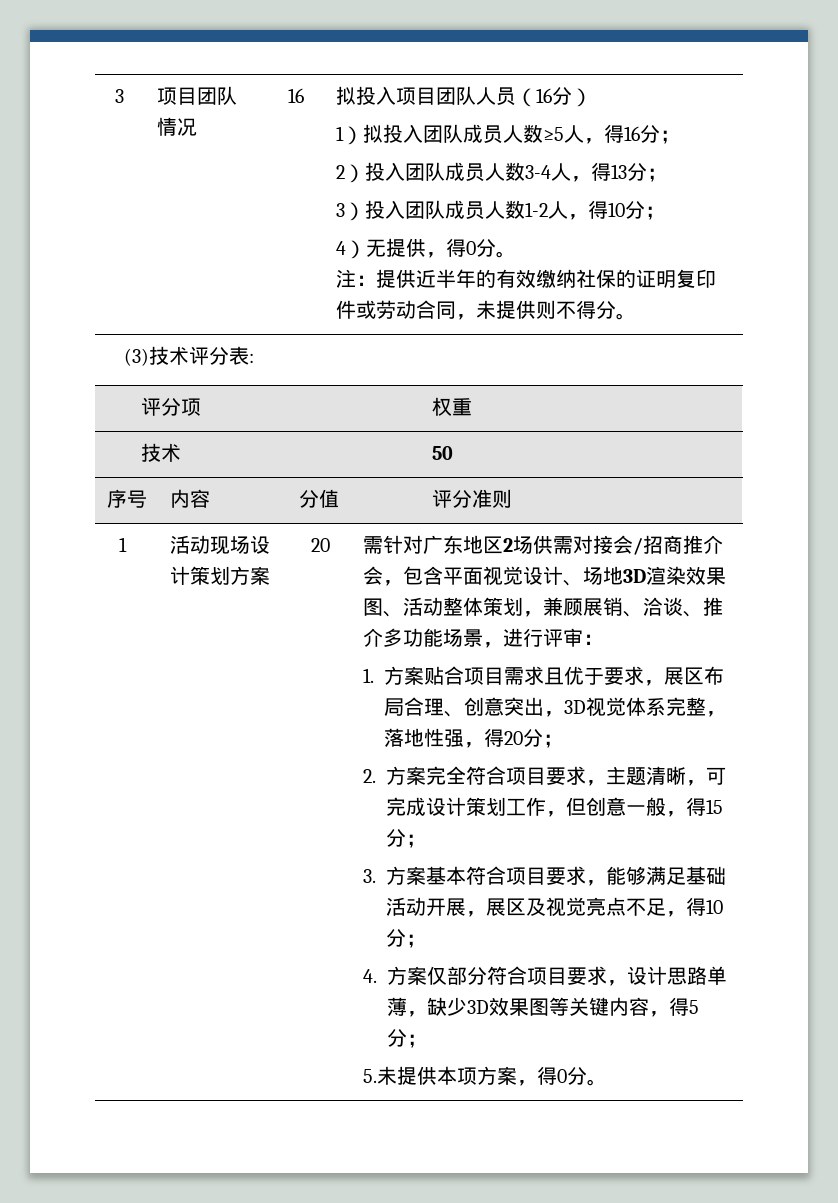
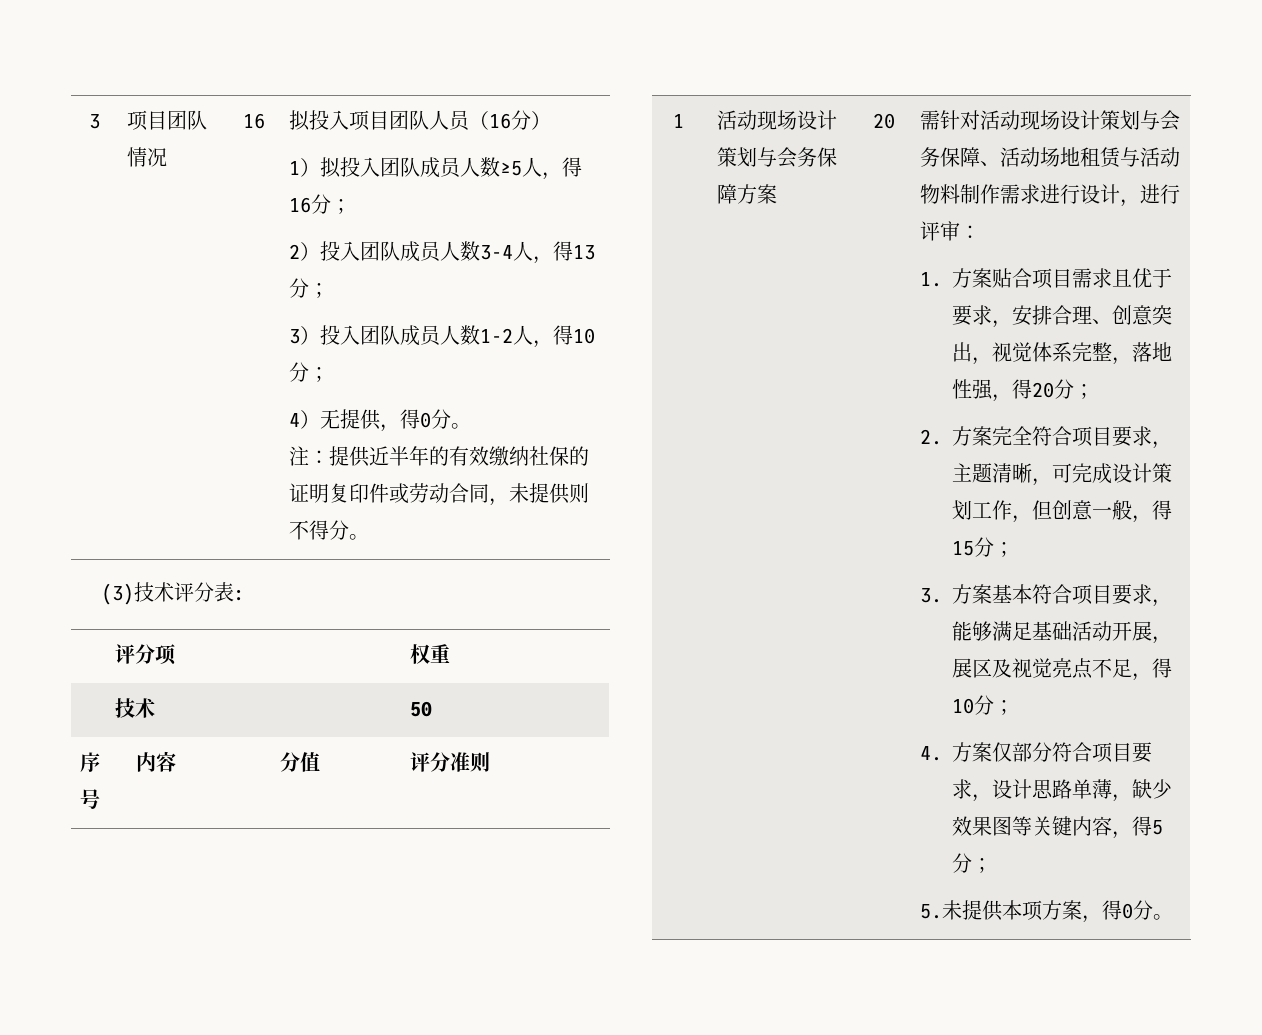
- 活动现场设计策划方案
+ 活动现场设计策划与会务保障方案
- 需针对广东地区2场供需对接会/招商推介会，包含平面视觉设计、场地3D渲染效果图、活动整体策划，兼顾展销、洽谈、推介多功能场景，进行评审：
+ 需针对活动现场设计策划与会务保障、活动场地租赁与活动物料制作需求进行设计，进行评审：
- 1.方案贴合项目需求且优于要求，展区布局合理、创意突出，3D视觉体系完整，落地性强，得20分；
+ 1.方案贴合项目需求且优于要求，安排合理、创意突出，视觉体系完整，落地性强，得20分；
- 4.方案仅部分符合项目要求，设计思路单薄，缺少3D效果图等关键内容，得5分；
+ 4.方案仅部分符合项目要求，设计思路单薄，缺少效果图等关键内容，得5分；

